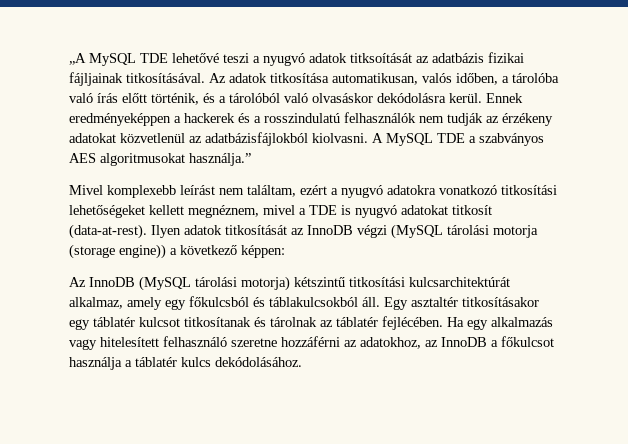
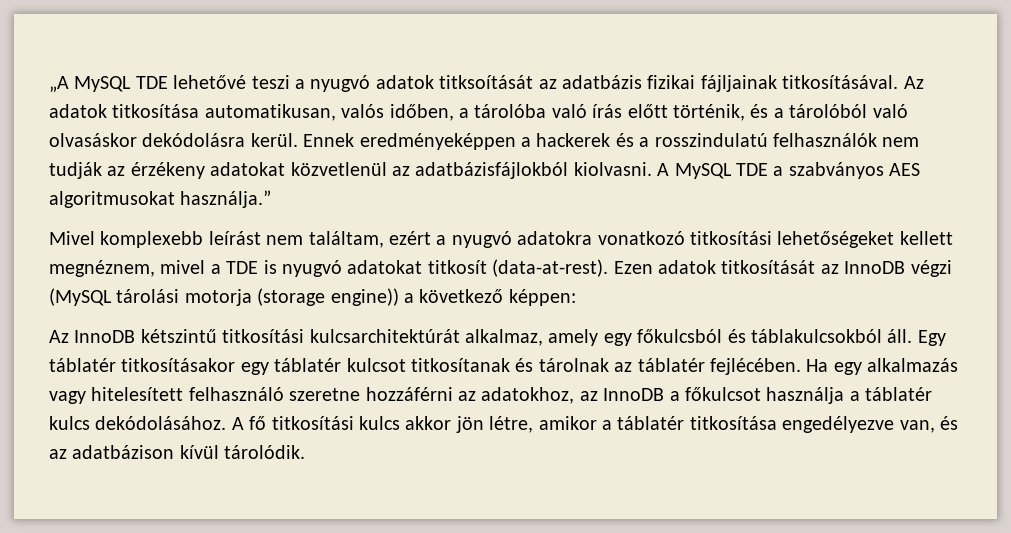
- Ilyen adatok titkosítását az InnoDB végzi (MySQL tárolási motorja (storage engine)) a következő képpen:
+ Ezen adatok titkosítását az InnoDB végzi (MySQL tárolási motorja (storage engine)) a következő képpen:
- Az InnoDB (MySQL tárolási motorja) kétszintű titkosítási kulcsarchitektúrát alkalmaz, amely egy főkulcsból és táblakulcsokból áll.
+ Az InnoDB kétszintű titkosítási kulcsarchitektúrát alkalmaz, amely egy főkulcsból és táblakulcsokból áll.
- Egy asztaltér titkosításakor egy táblatér kulcsot titkosítanak és tárolnak az táblatér fejlécében.
+ Egy táblatér titkosításakor egy táblatér kulcsot titkosítanak és tárolnak az táblatér fejlécében.
+ A fő titkosítási kulcs akkor jön létre, amikor a táblatér titkosítása engedélyezve van, és az adatbázison kívül tárolódik.

